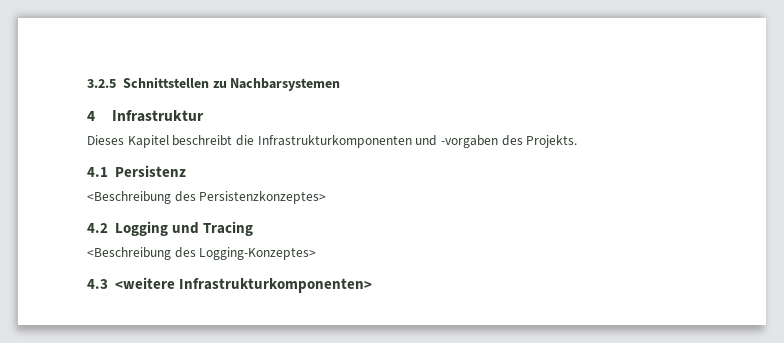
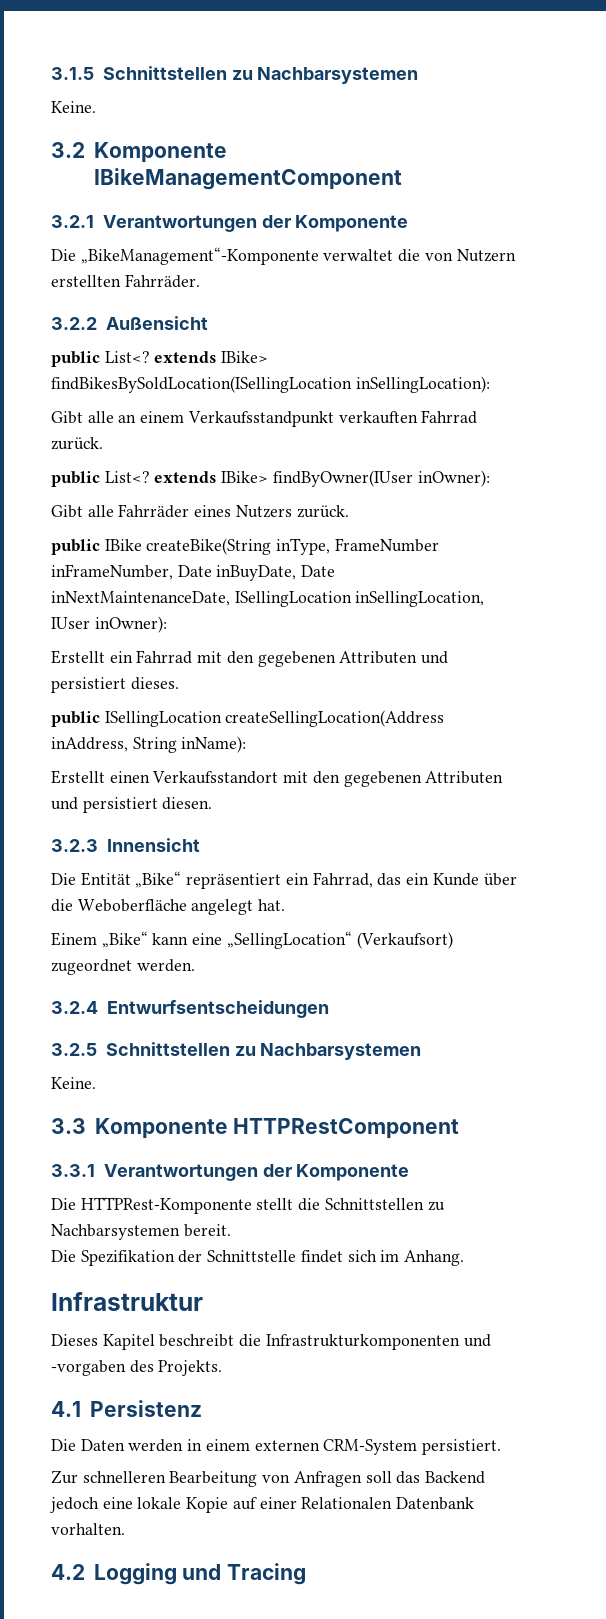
+ 3.1.5 Schnittstellen zu Nachbarsystemen
+ Keine.
+ 3.2 Komponente IBikeManagementComponent
+ 3.2.1 Verantwortungen der Komponente
+ Die „BikeManagement“-Komponente verwaltet die von Nutzern erstellten Fahrräder.
+ 3.2.2 Außensicht
+ public List<? extends IBike> findBikesBySoldLocation(ISellingLocation inSellingLocation):
+ Gibt alle an einem Verkaufsstandpunkt verkauften Fahrrad zurück.
+ public List<? extends IBike> findByOwner(IUser inOwner):
+ Gibt alle Fahrräder eines Nutzers zurück.
+ public IBike createBike(String inType, FrameNumber inFrameNumber, Date inBuyDate, Date inNextMaintenanceDate, ISellingLocation inSellingLocation, IUser inOwner):
+ Erstellt ein Fahrrad mit den gegebenen Attributen und persistiert dieses.
+ public ISellingLocation createSellingLocation(Address inAddress, String inName):
+ Erstellt einen Verkaufsstandort mit den gegebenen Attributen und persistiert diesen.
+ 3.2.3 Innensicht
+ Die Entität „Bike“ repräsentiert ein Fahrrad, das ein Kunde über die Weboberfläche angelegt hat.
+ Einem „Bike“ kann eine „SellingLocation“ (Verkaufsort) zugeordnet werden.
+ 3.2.4 Entwurfsentscheidungen
  3.2.5 Schnittstellen zu Nachbarsystemen
- 4 Infrastruktur
+ Keine.
+ 3.3 Komponente HTTPRestComponent
+ 3.3.1 Verantwortungen der Komponente
+ Die HTTPRest-Komponente stellt die Schnittstellen zu Nachbarsystemen bereit.
+ Die Spezifikation der Schnittstelle findet sich im Anhang.
+ Infrastruktur
- <Beschreibung des Persistenzkonzeptes>
+ Die Daten werden in einem externen CRM-System persistiert.
+ Zur schnelleren Bearbeitung von Anfragen soll das Backend jedoch eine lokale Kopie auf einer Relationalen Datenbank vorhalten.
  4.2 Logging und Tracing
- <Beschreibung des Logging-Konzeptes>
- 4.3 <weitere Infrastrukturkomponenten>

